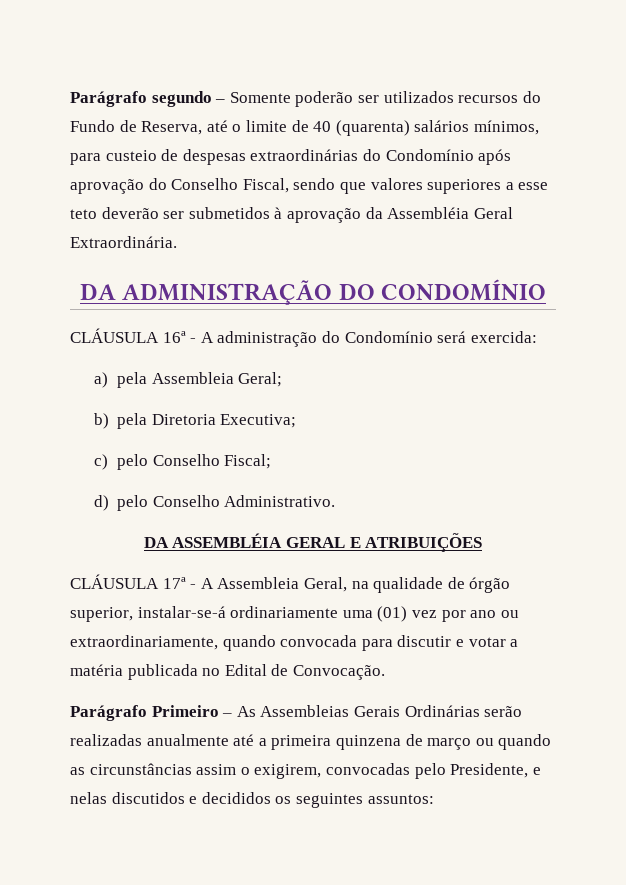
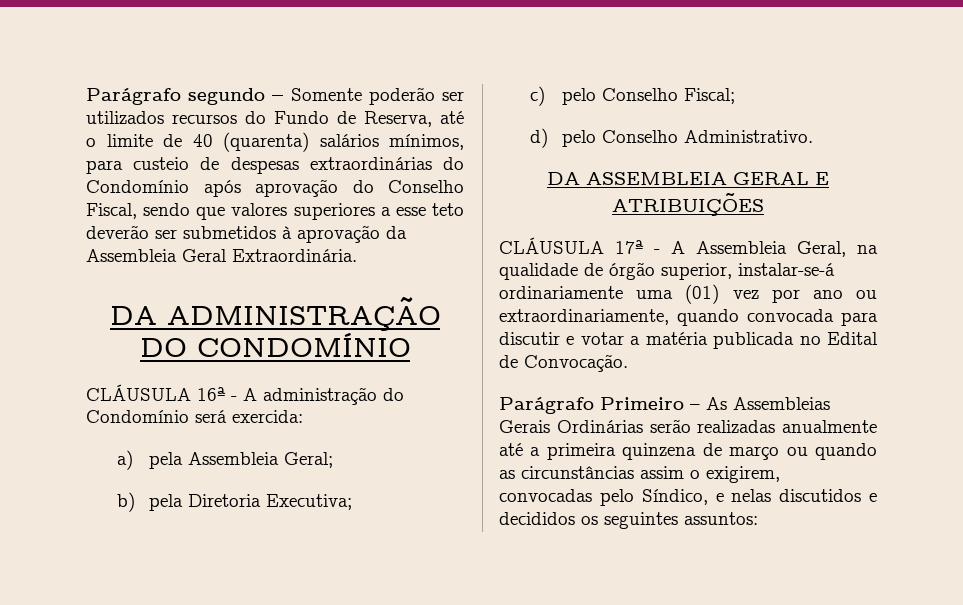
- Parágrafo segundo – Somente poderão ser utilizados recursos do Fundo de Reserva, até o limite de 40 (quarenta) salários mínimos, para custeio de despesas extraordinárias do Condomínio após aprovação do Conselho Fiscal, sendo que valores superiores a esse teto deverão ser submetidos à aprovação da Assembléia Geral Extraordinária.
+ Parágrafo segundo – Somente poderão ser utilizados recursos do Fundo de Reserva, até o limite de 40 (quarenta) salários mínimos, para custeio de despesas extraordinárias do Condomínio após aprovação do Conselho Fiscal, sendo que valores superiores a esse teto deverão ser submetidos à aprovação da Assembleia Geral Extraordinária.
- DA ASSEMBLÉIA GERAL E ATRIBUIÇÕES
+ DA ASSEMBLEIA GERAL E ATRIBUIÇÕES
- Parágrafo Primeiro – As Assembleias Gerais Ordinárias serão realizadas anualmente até a primeira quinzena de março ou quando as circunstâncias assim o exigirem, convocadas pelo Presidente, e nelas discutidos e decididos os seguintes assuntos:
+ Parágrafo Primeiro – As Assembleias Gerais Ordinárias serão realizadas anualmente até a primeira quinzena de março ou quando as circunstâncias assim o exigirem, convocadas pelo Síndico, e nelas discutidos e decididos os seguintes assuntos:

